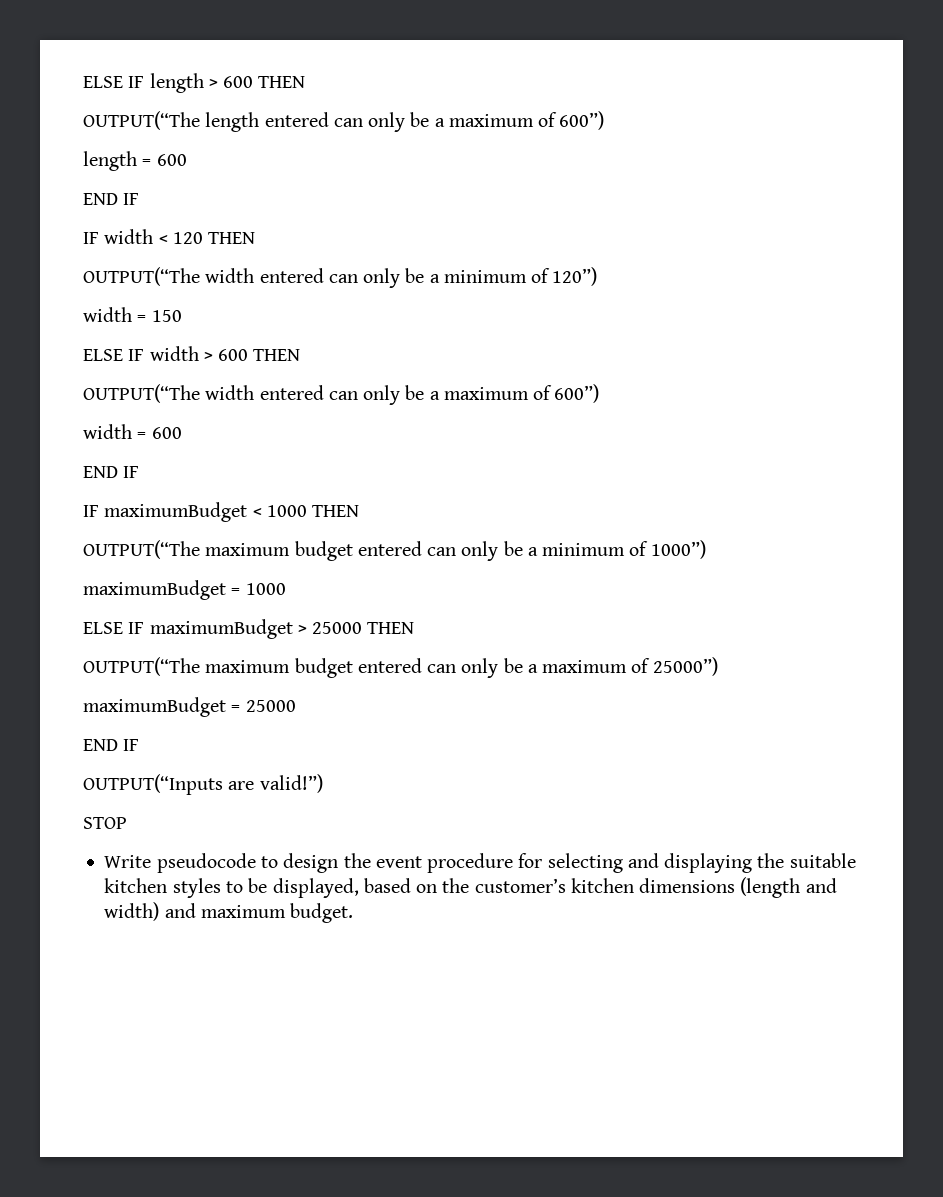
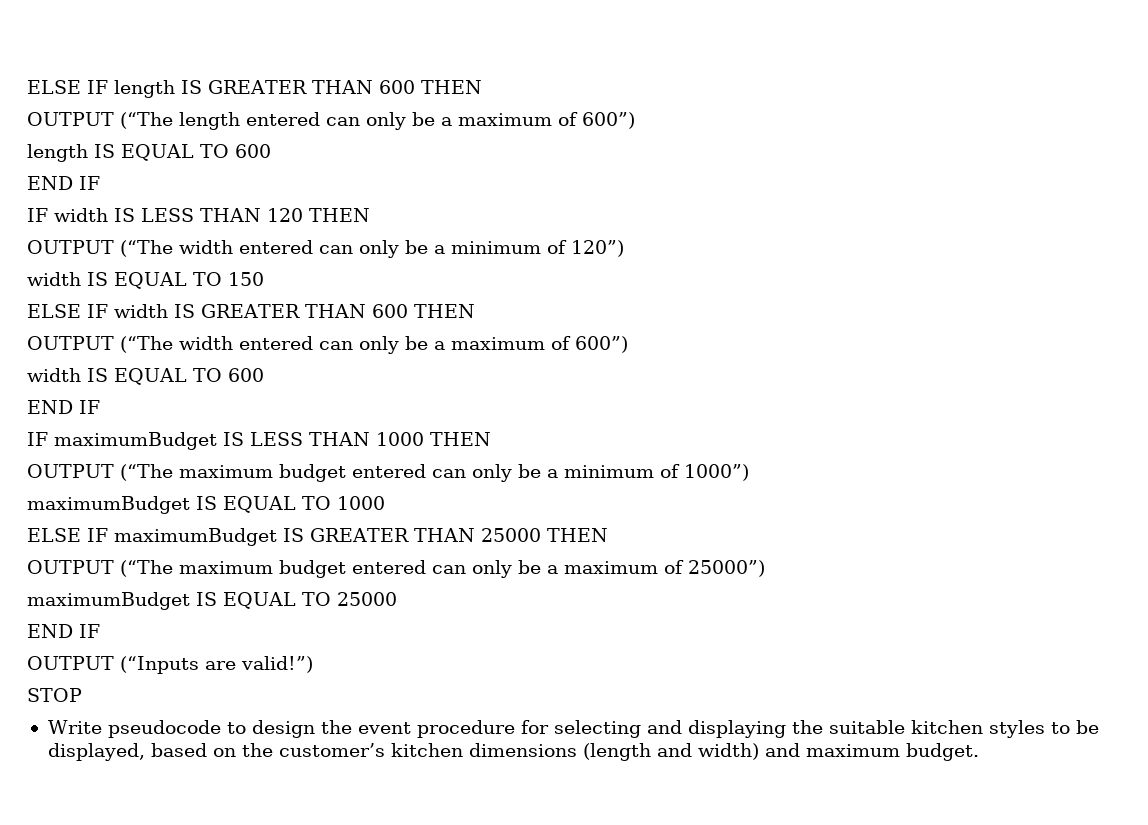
- ELSE IF length > 600 THEN
- OUTPUT(“The length entered can only be a maximum of 600”)
+ ELSE IF length IS GREATER THAN 600 THEN
+ OUTPUT (“The length entered can only be a maximum of 600”)
- length = 600
+ length IS EQUAL TO 600
- IF width < 120 THEN
+ IF width IS LESS THAN 120 THEN
- OUTPUT(“The width entered can only be a minimum of 120”)
+ OUTPUT (“The width entered can only be a minimum of 120”)
- width = 150
+ width IS EQUAL TO 150
- ELSE IF width > 600 THEN
- OUTPUT(“The width entered can only be a maximum of 600”)
+ ELSE IF width IS GREATER THAN 600 THEN
+ OUTPUT (“The width entered can only be a maximum of 600”)
- width = 600
+ width IS EQUAL TO 600
- IF maximumBudget < 1000 THEN
+ IF maximumBudget IS LESS THAN 1000 THEN
- OUTPUT(“The maximum budget entered can only be a minimum of 1000”)
+ OUTPUT (“The maximum budget entered can only be a minimum of 1000”)
- maximumBudget = 1000
+ maximumBudget IS EQUAL TO 1000
- ELSE IF maximumBudget > 25000 THEN
+ ELSE IF maximumBudget IS GREATER THAN 25000 THEN
- OUTPUT(“The maximum budget entered can only be a maximum of 25000”)
+ OUTPUT (“The maximum budget entered can only be a maximum of 25000”)
- maximumBudget = 25000
+ maximumBudget IS EQUAL TO 25000
- OUTPUT(“Inputs are valid!”)
+ OUTPUT (“Inputs are valid!”)

